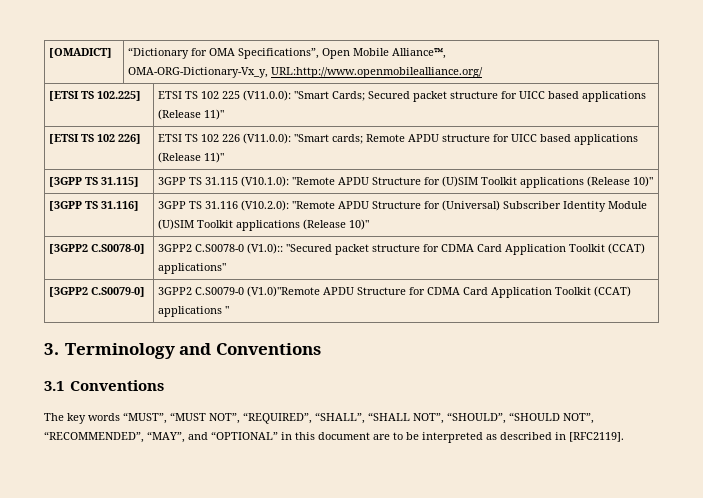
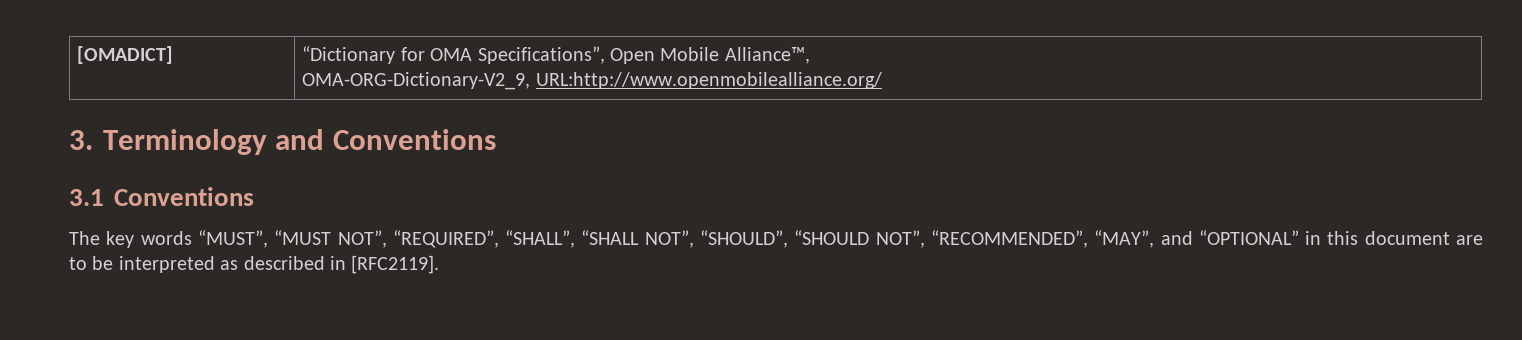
  [OMADICT] | “Dictionary for OMA Specifications”, Open Mobile Alliance™,
- OMA-ORG-Dictionary-Vx_y, URL:http://www.openmobilealliance.org/
+ OMA-ORG-Dictionary-V2_9, URL:http://www.openmobilealliance.org/
- [ETSI TS 102.225] | ETSI TS 102 225 (V11.0.0): "Smart Cards; Secured packet structure for UICC based applications (Release 11)"
- [ETSI TS 102 226] | ETSI TS 102 226 (V11.0.0): "Smart cards; Remote APDU structure for UICC based applications (Release 11)"
- [3GPP TS 31.115] | 3GPP TS 31.115 (V10.1.0): "Remote APDU Structure for (U)SIM Toolkit applications (Release 10)"
- [3GPP TS 31.116] | 3GPP TS 31.116 (V10.2.0): "Remote APDU Structure for (Universal) Subscriber Identity Module (U)SIM Toolkit applications (Release 10)"
- [3GPP2 C.S0078-0] | 3GPP2 C.S0078-0 (V1.0):: "Secured packet structure for CDMA Card Application Toolkit (CCAT) applications"
- [3GPP2 C.S0079-0] | 3GPP2 C.S0079-0 (V1.0)"Remote APDU Structure for CDMA Card Application Toolkit (CCAT) applications "

